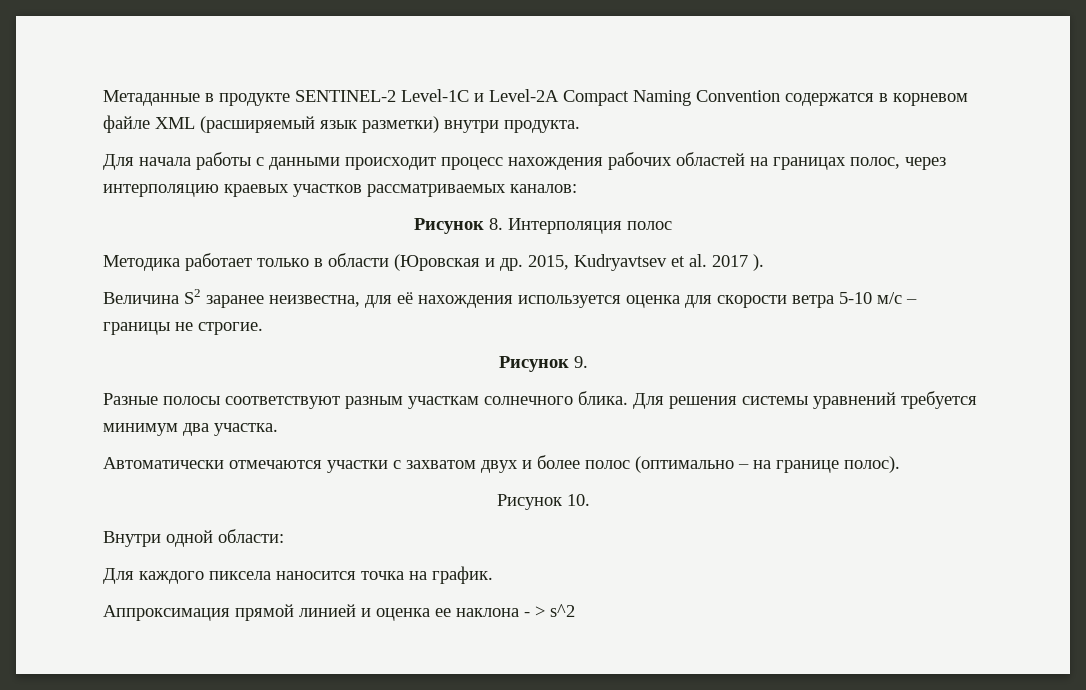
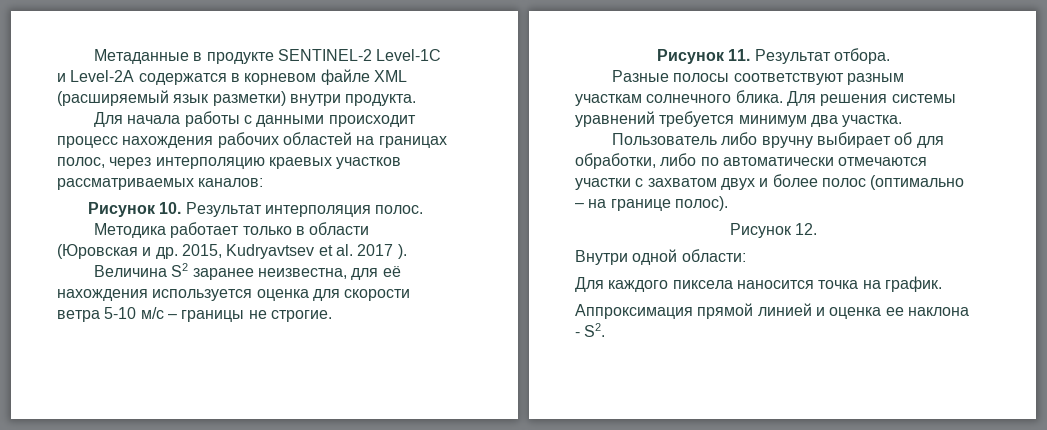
- Метаданные в продукте SENTINEL-2 Level-1C и Level-2A Compact Naming Convention содержатся в корневом файле XML (расширяемый язык разметки) внутри продукта.
+ Метаданные в продукте SENTINEL-2 Level-1C и Level-2A содержатся в корневом файле XML (расширяемый язык разметки) внутри продукта.
- Рисунок 8. Интерполяция полос
+ Рисунок 10. Результат интерполяция полос.
- Рисунок 9.
+ Рисунок 11. Результат отбора.
- Автоматически отмечаются участки с захватом двух и более полос (оптимально – на границе полос).
+ Пользователь либо вручну выбирает об для обработки, либо по автоматически отмечаются участки с захватом двух и более полос (оптимально – на границе полос).
- Рисунок 10.
+ Рисунок 12.
- Аппроксимация прямой линией и оценка ее наклона - > s^2
+ Аппроксимация прямой линией и оценка ее наклона - S2.

